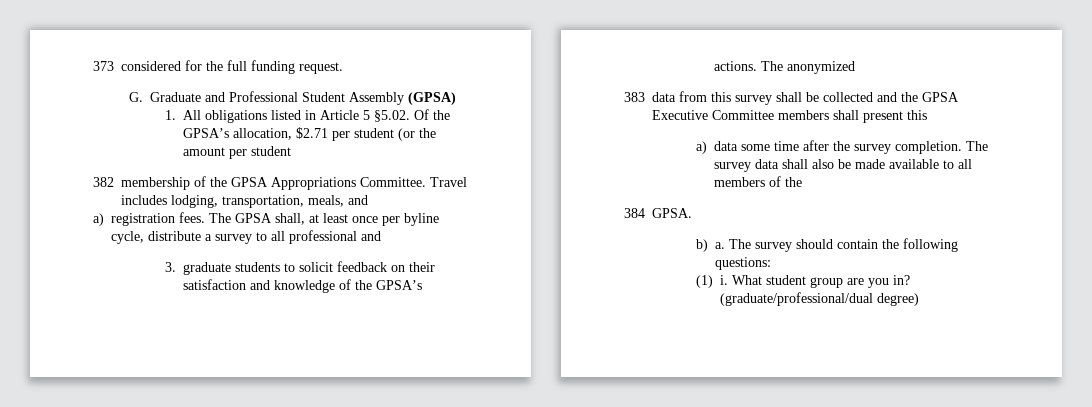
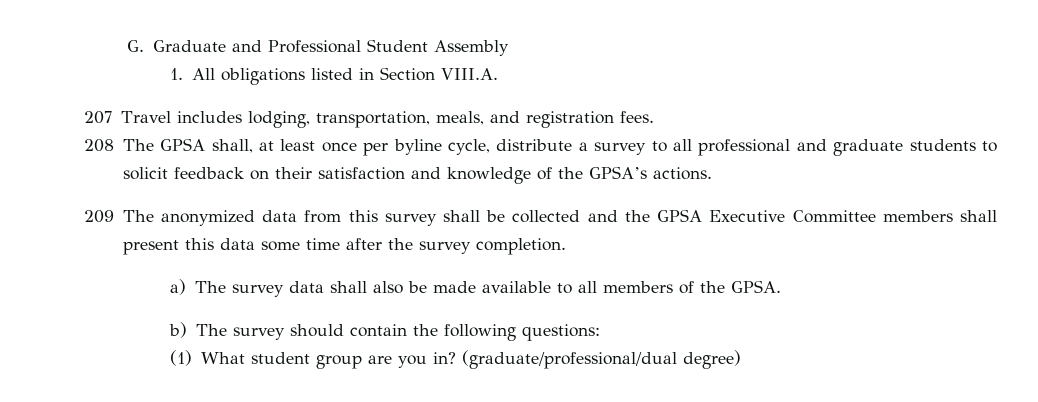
- 373 considered for the full funding request.
- G. Graduate and Professional Student Assembly (GPSA)
+ G. Graduate and Professional Student Assembly
- 1. All obligations listed in Article 5 §5.02. Of the GPSA’s allocation, $2.71 per student (or the amount per student
- 382 membership of the GPSA Appropriations Committee. Travel includes lodging, transportation, meals, and
- a) registration fees. The GPSA shall, at least once per byline cycle, distribute a survey to all professional and
- 3. graduate students to solicit feedback on their satisfaction and knowledge of the GPSA’s actions. The anonymized
- 383 data from this survey shall be collected and the GPSA Executive Committee members shall present this
- a) data some time after the survey completion. The survey data shall also be made available to all members of the
- 384 GPSA.
+ 1. All obligations listed in Section VIII.A.
+ 207 Travel includes lodging, transportation, meals, and registration fees.
+ 208 The GPSA shall, at least once per byline cycle, distribute a survey to all professional and graduate students to solicit feedback on their satisfaction and knowledge of the GPSA’s actions.
+ 209 The anonymized data from this survey shall be collected and the GPSA Executive Committee members shall present this data some time after the survey completion.
+ a) The survey data shall also be made available to all members of the GPSA.
- b) a. The survey should contain the following questions:
+ b) The survey should contain the following questions:
- (1) i. What student group are you in?
+ (1) What student group are you in?

